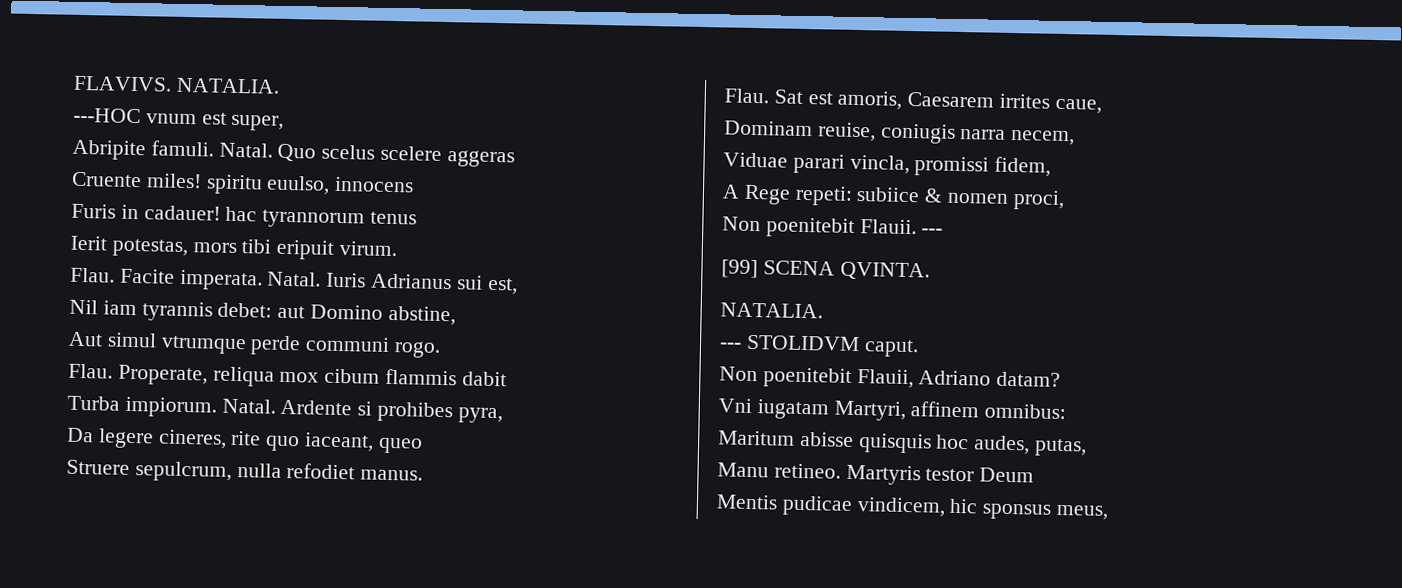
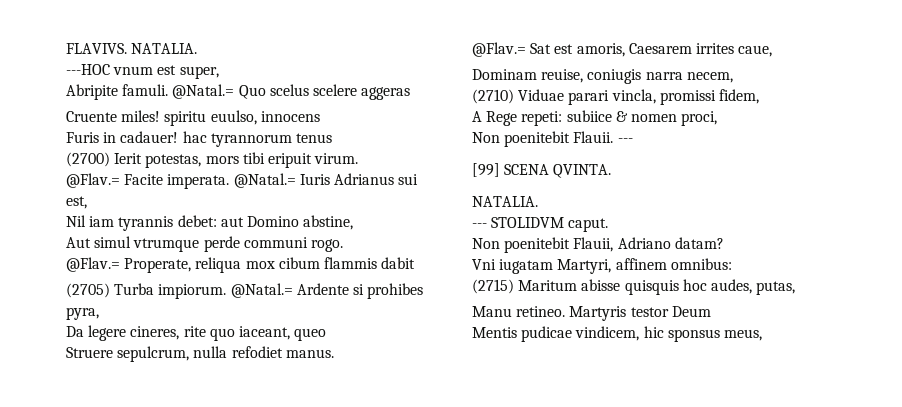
- Natal. Quo scelus scelere aggeras
+ @Natal.= Quo scelus scelere aggeras
- Ierit potestas, mors tibi eripuit virum.
+ (2700) Ierit potestas, mors tibi eripuit virum.
- Flau. Facite imperata.
+ @Flav.= Facite imperata.
- Natal. Iuris Adrianus sui est,
+ @Natal.= Iuris Adrianus sui est,
- Flau. Properate, reliqua mox cibum flammis dabit
+ @Flav.= Properate, reliqua mox cibum flammis dabit
- Turba impiorum.
+ (2705) Turba impiorum.
- Natal. Ardente si prohibes pyra,
+ @Natal.= Ardente si prohibes pyra,
- Flau. Sat est amoris, Caesarem irrites caue,
+ @Flav.= Sat est amoris, Caesarem irrites caue,
- Viduae parari vincla, promissi fidem,
+ (2710) Viduae parari vincla, promissi fidem,
- Maritum abisse quisquis hoc audes, putas,
+ (2715) Maritum abisse quisquis hoc audes, putas,

